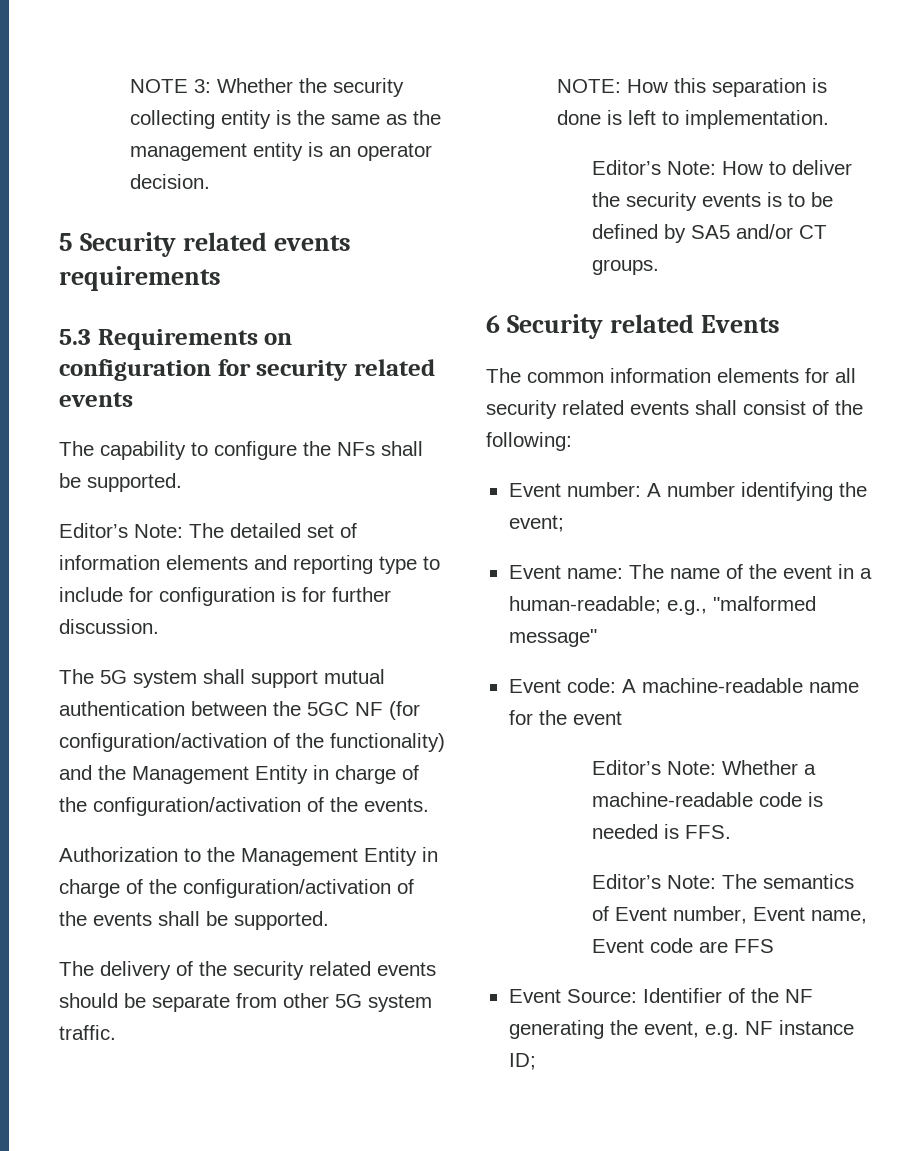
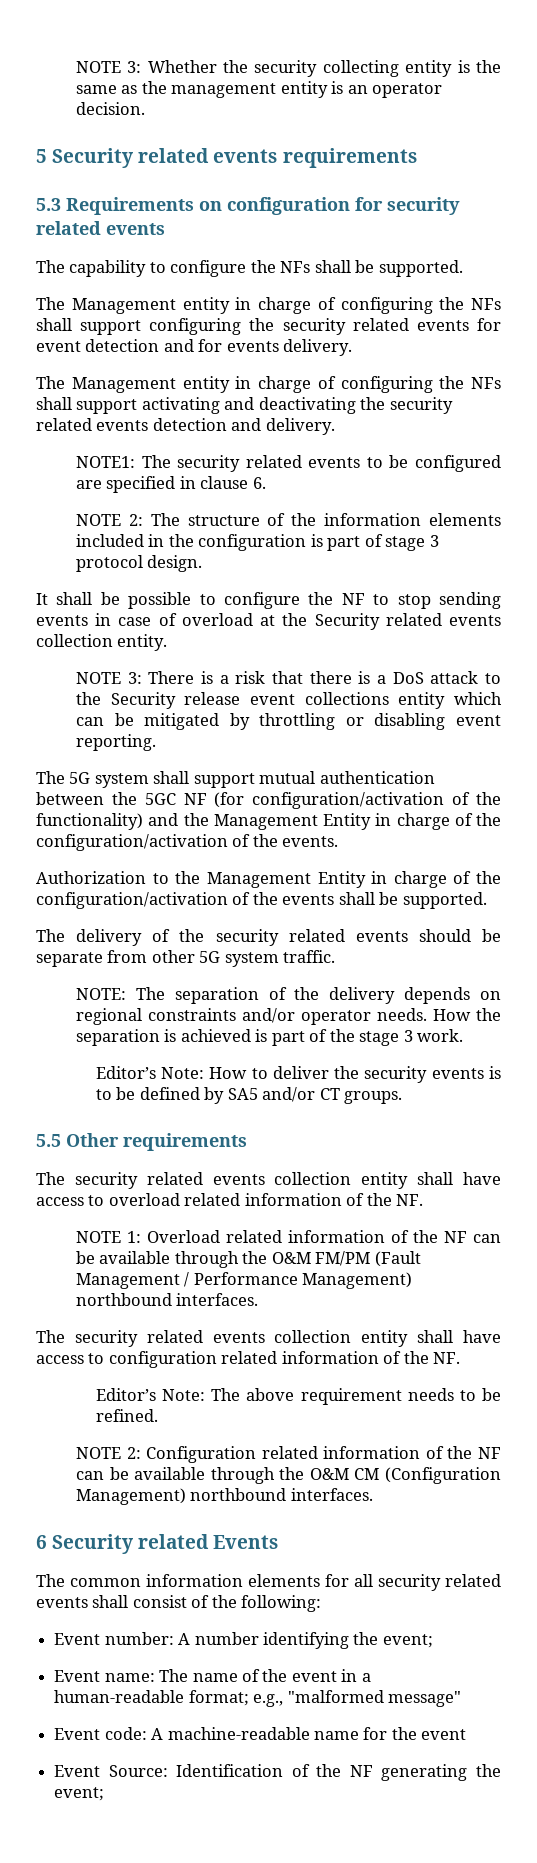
- Editor’s Note: The detailed set of information elements and reporting type to include for configuration is for further discussion.
+ The Management entity in charge of configuring the NFs shall support configuring the security related events for event detection and for events delivery.
+ The Management entity in charge of configuring the NFs shall support activating and deactivating the security related events detection and delivery.
+ NOTE1: The security related events to be configured are specified in clause 6.
+ NOTE 2: The structure of the information elements included in the configuration is part of stage 3 protocol design.
+ It shall be possible to configure the NF to stop sending events in case of overload at the Security related events collection entity.
+ NOTE 3: There is a risk that there is a DoS attack to the Security release event collections entity which can be mitigated by throttling or disabling event reporting.
- NOTE: How this separation is done is left to implementation.
+ NOTE: The separation of the delivery depends on regional constraints and/or operator needs. How the separation is achieved is part of the stage 3 work.
+ 5.5 Other requirements
+ The security related events collection entity shall have access to overload related information of the NF.
+ NOTE 1: Overload related information of the NF can be available through the O&M FM/PM (Fault Management / Performance Management) northbound interfaces.
+ The security related events collection entity shall have access to configuration related information of the NF.
+ Editor’s Note: The above requirement needs to be refined.
+ NOTE 2: Configuration related information of the NF can be available through the O&M CM (Configuration Management) northbound interfaces.
- Event name: The name of the event in a human-readable; e.g., "malformed message"
+ Event name: The name of the event in a human-readable format; e.g., "malformed message"
- Editor’s Note: Whether a machine-readable code is needed is FFS.
- Editor’s Note: The semantics of Event number, Event name, Event code are FFS
- Event Source: Identifier of the NF generating the event, e.g. NF instance ID;
+ Event Source: Identification of the NF generating the event;

